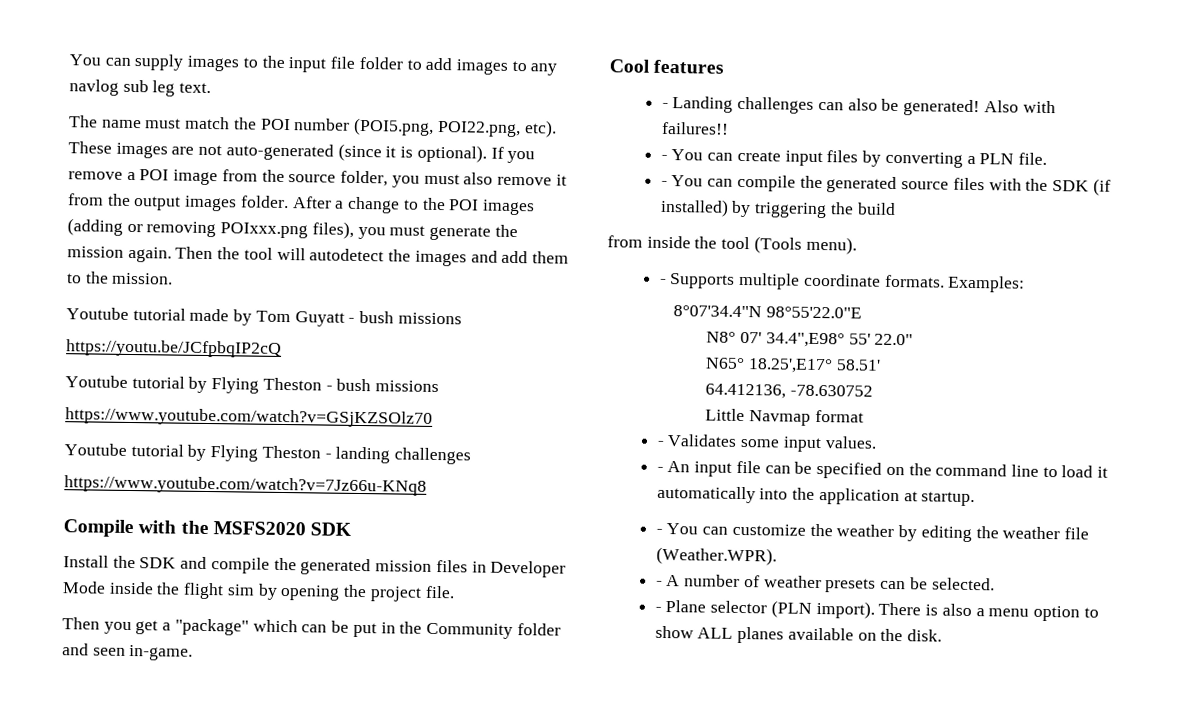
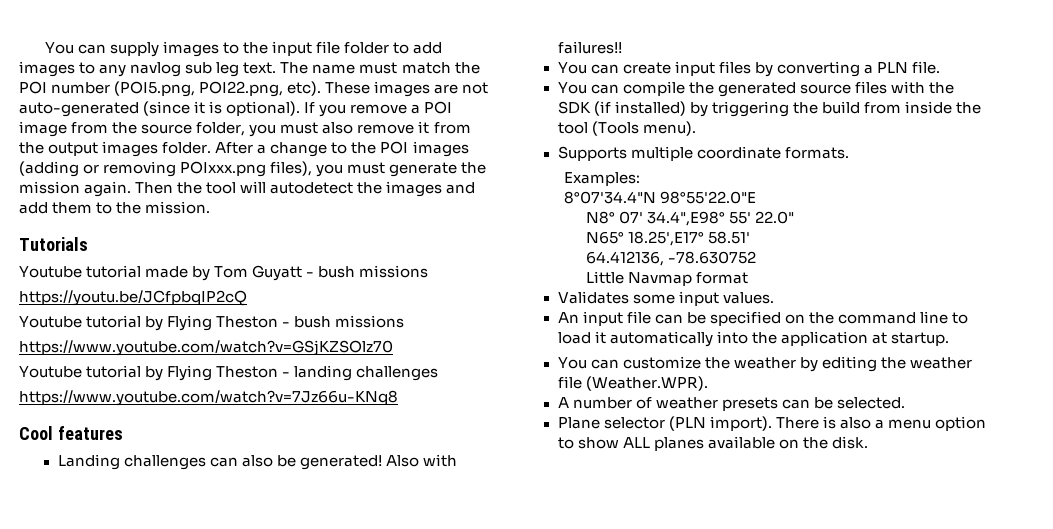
- You can supply images to the input file folder to add images to any navlog sub leg text.
- The name must match the POI number (POI5.png, POI22.png, etc).
+ You can supply images to the input file folder to add images to any navlog sub leg text. The name must match the POI number (POI5.png, POI22.png, etc).
+ Tutorials
- Compile with the MSFS2020 SDK
- Install the SDK and compile the generated mission files in Developer Mode inside the flight sim by opening the project file.
- Then you get a "package" which can be put in the Community folder and seen in-game.
- - Landing challenges can also be generated!
+ Landing challenges can also be generated!
- - You can create input files by converting a PLN file.
+ You can create input files by converting a PLN file.
- - You can compile the generated source files with the SDK (if installed) by triggering the build
- from inside the tool (Tools menu).
+ You can compile the generated source files with the SDK (if installed) by triggering the build from inside the tool (Tools menu).
- - Supports multiple coordinate formats. Examples:
+ Supports multiple coordinate formats.
+ Examples:
- - Validates some input values.
+ Validates some input values.
- - An input file can be specified on the command line to load it automatically into the application at startup.
+ An input file can be specified on the command line to load it automatically into the application at startup.
- - You can customize the weather by editing the weather file (Weather.WPR).
+ You can customize the weather by editing the weather file (Weather.WPR).
- - A number of weather presets can be selected.
+ A number of weather presets can be selected.
- - Plane selector (PLN import).
+ Plane selector (PLN import).

